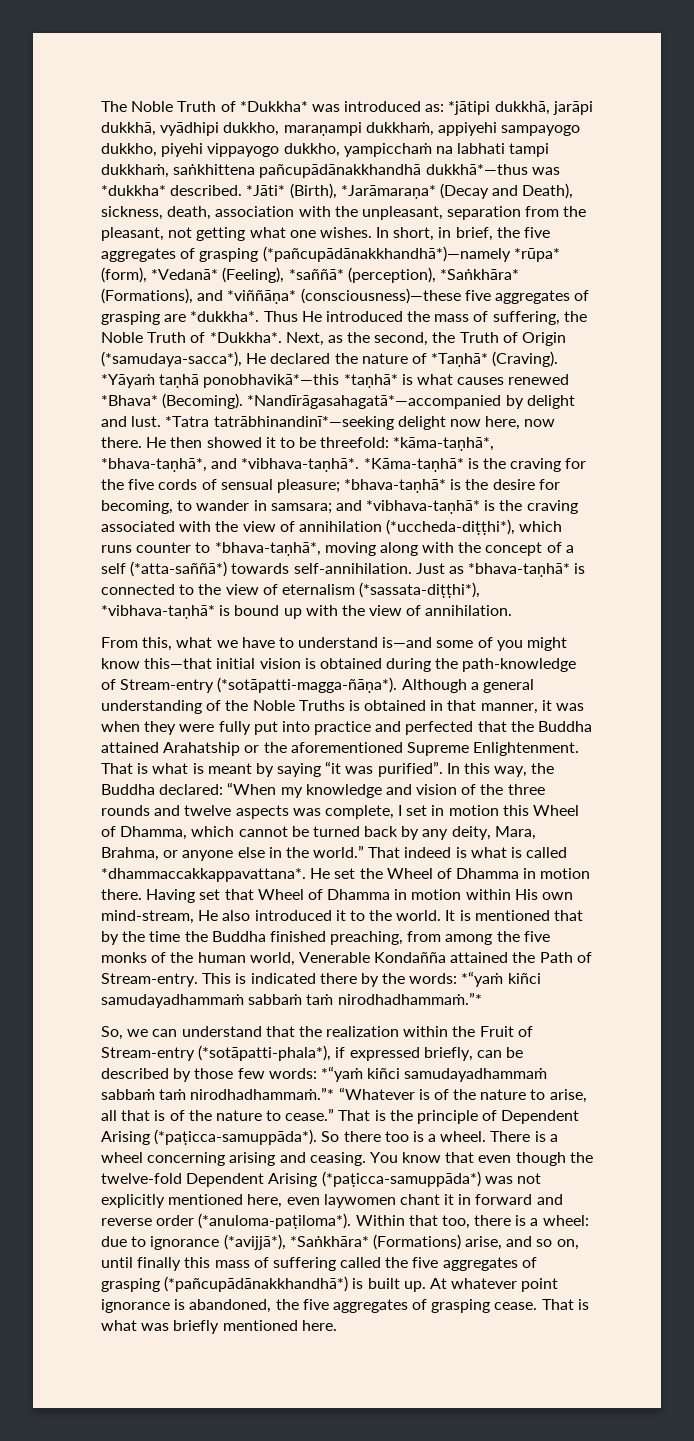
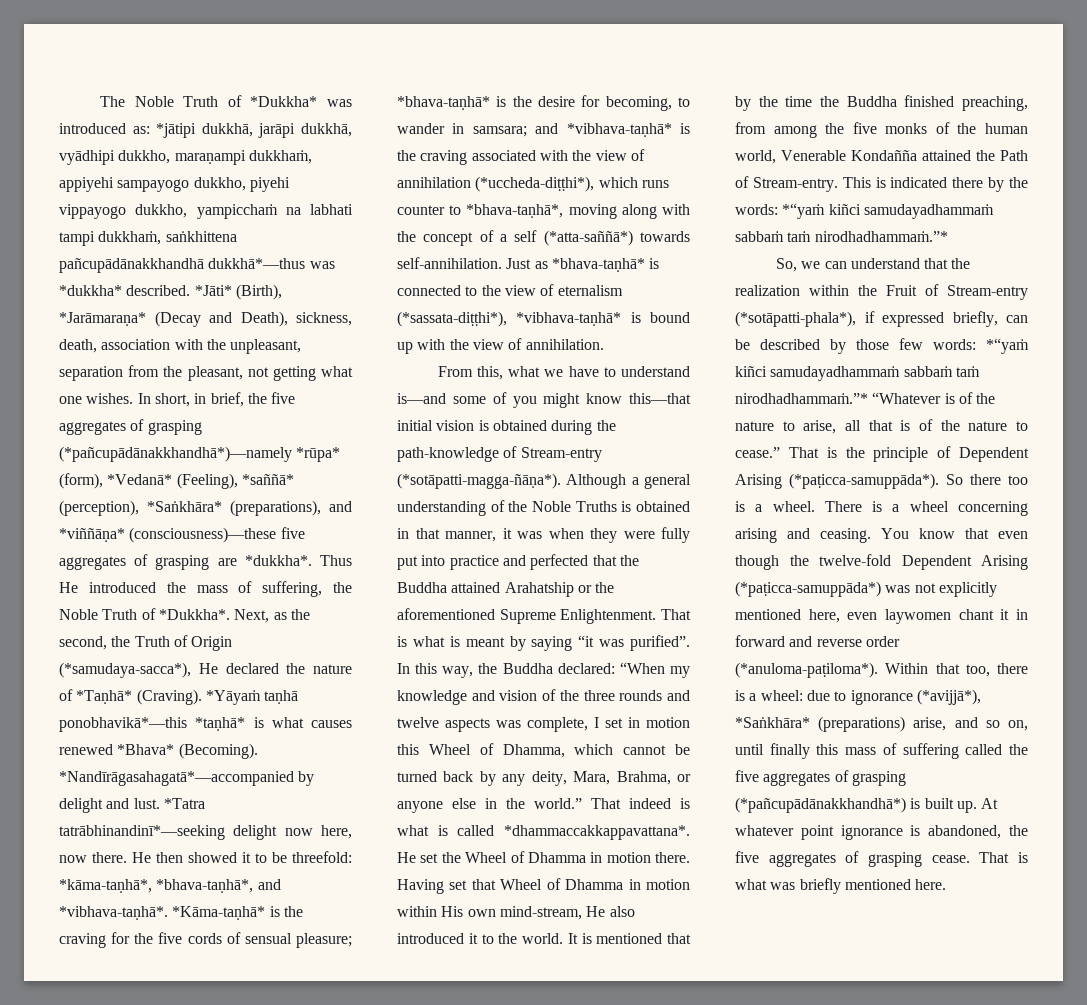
- In short, in brief, the five aggregates of grasping (*pañcupādānakkhandhā*)—namely *rūpa* (form), *Vedanā* (Feeling), *saññā* (perception), *Saṅkhāra* (Formations), and *viññāṇa* (consciousness)—these five aggregates of grasping are *dukkha*.
+ In short, in brief, the five aggregates of grasping (*pañcupādānakkhandhā*)—namely *rūpa* (form), *Vedanā* (Feeling), *saññā* (perception), *Saṅkhāra* (preparations), and *viññāṇa* (consciousness)—these five aggregates of grasping are *dukkha*.
- Within that too, there is a wheel: due to ignorance (*avijjā*), *Saṅkhāra* (Formations) arise, and so on, until finally this mass of suffering called the five aggregates of grasping (*pañcupādānakkhandhā*) is built up.
+ Within that too, there is a wheel: due to ignorance (*avijjā*), *Saṅkhāra* (preparations) arise, and so on, until finally this mass of suffering called the five aggregates of grasping (*pañcupādānakkhandhā*) is built up.

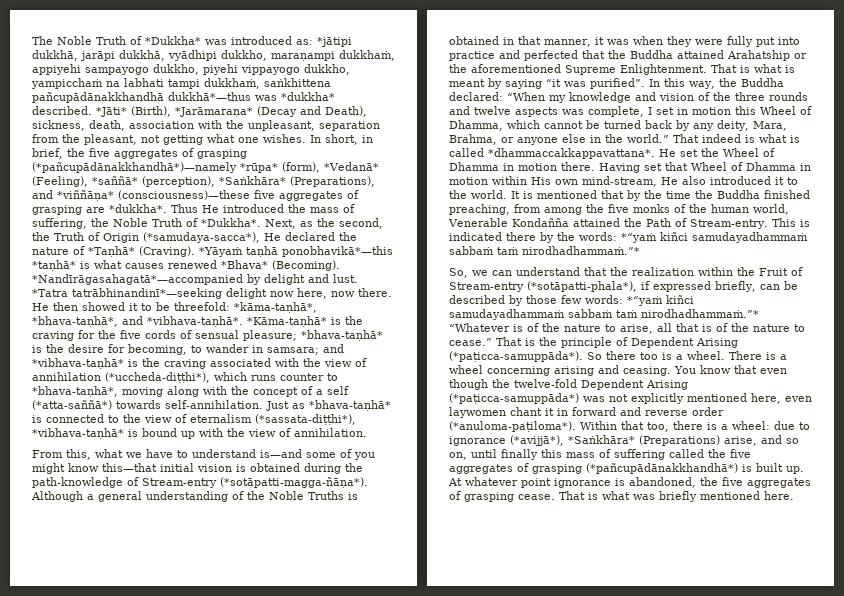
- In short, in brief, the five aggregates of grasping (*pañcupādānakkhandhā*)—namely *rūpa* (form), *Vedanā* (Feeling), *saññā* (perception), *Saṅkhāra* (preparations), and *viññāṇa* (consciousness)—these five aggregates of grasping are *dukkha*.
+ In short, in brief, the five aggregates of grasping (*pañcupādānakkhandhā*)—namely *rūpa* (form), *Vedanā* (Feeling), *saññā* (perception), *Saṅkhāra* (Preparations), and *viññāṇa* (consciousness)—these five aggregates of grasping are *dukkha*.
- Within that too, there is a wheel: due to ignorance (*avijjā*), *Saṅkhāra* (preparations) arise, and so on, until finally this mass of suffering called the five aggregates of grasping (*pañcupādānakkhandhā*) is built up.
+ Within that too, there is a wheel: due to ignorance (*avijjā*), *Saṅkhāra* (Preparations) arise, and so on, until finally this mass of suffering called the five aggregates of grasping (*pañcupādānakkhandhā*) is built up.

